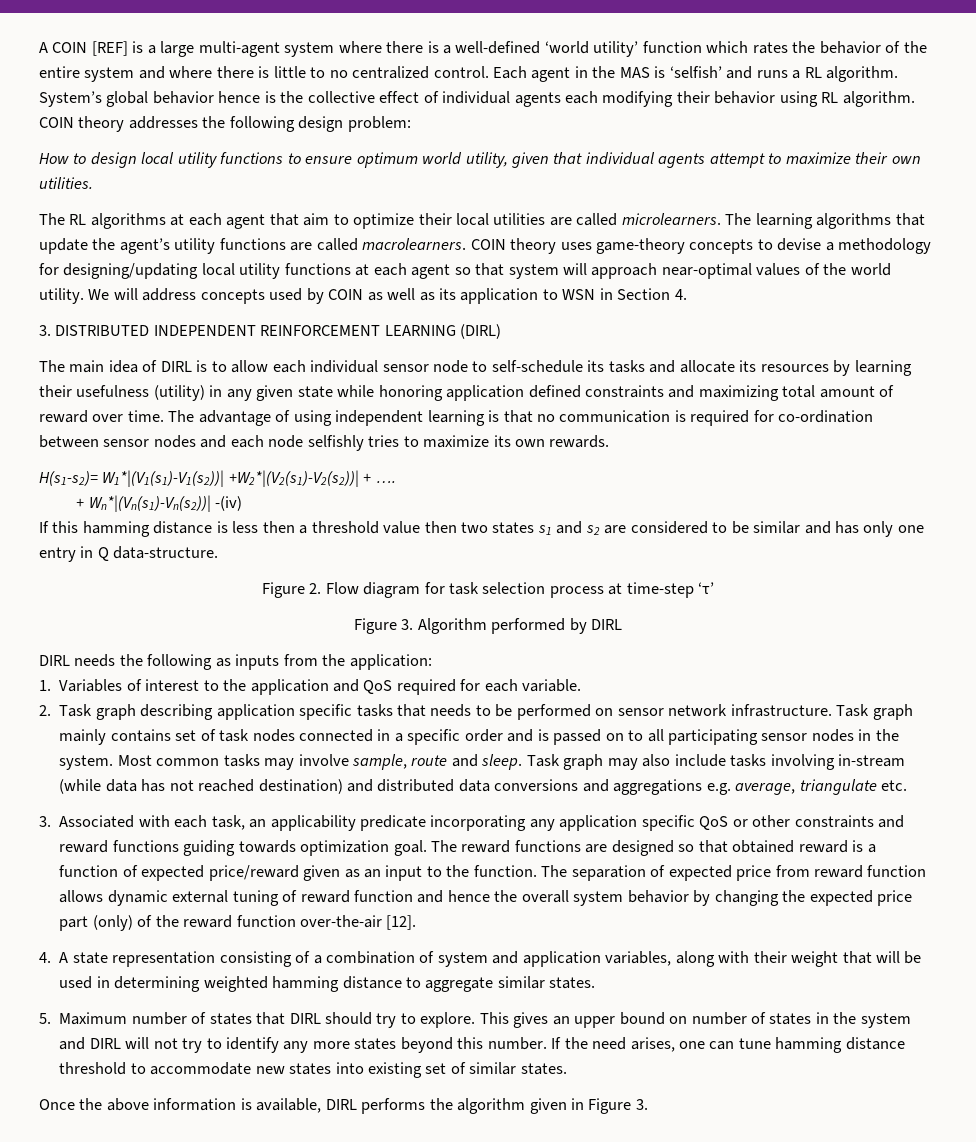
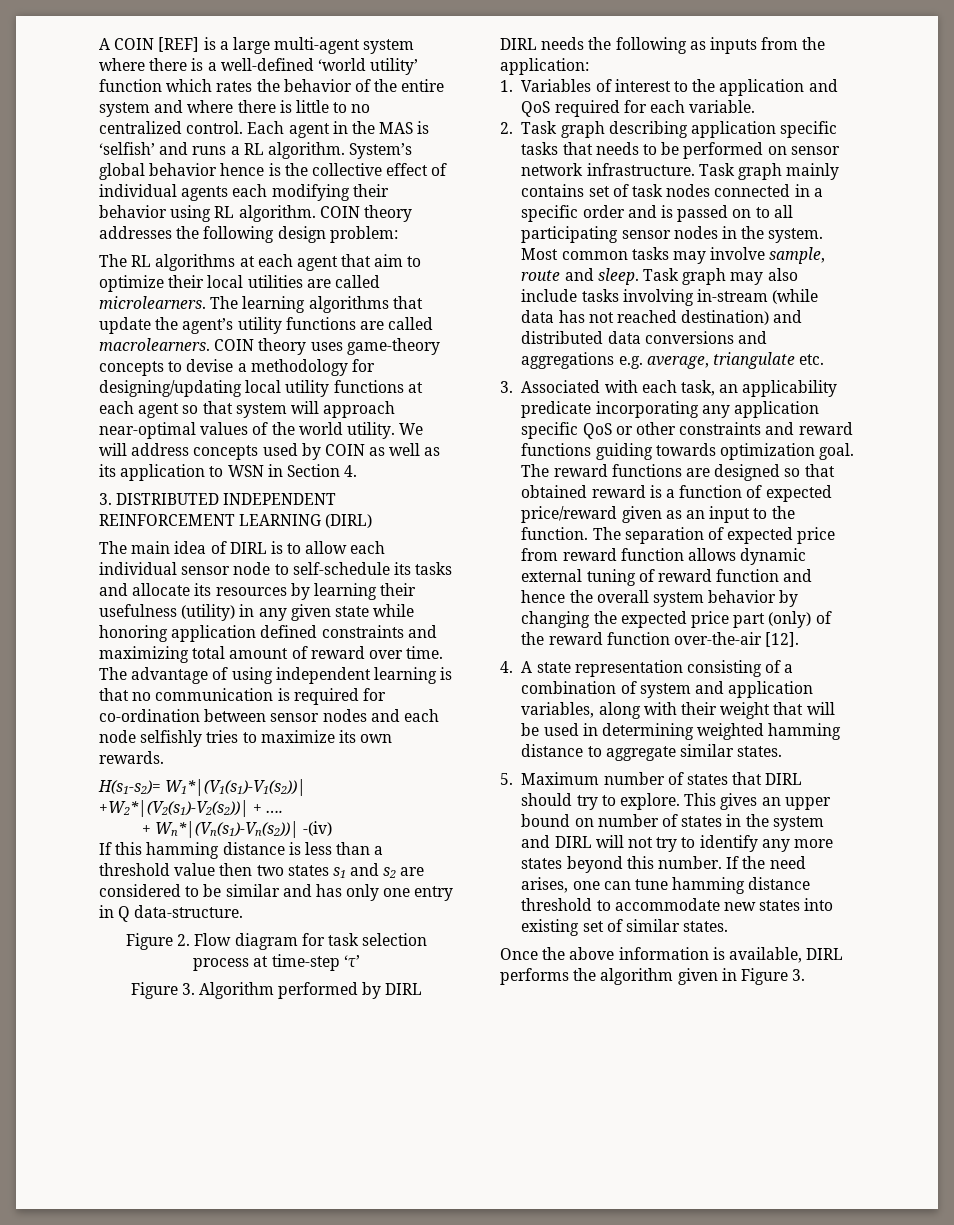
- How to design local utility functions to ensure optimum world utility, given that individual agents attempt to maximize their own utilities.
- If this hamming distance is less then a threshold value then two states s1 and s2 are considered to be similar and has only one entry in Q data-structure.
+ If this hamming distance is less than a threshold value then two states s1 and s2 are considered to be similar and has only one entry in Q data-structure.

